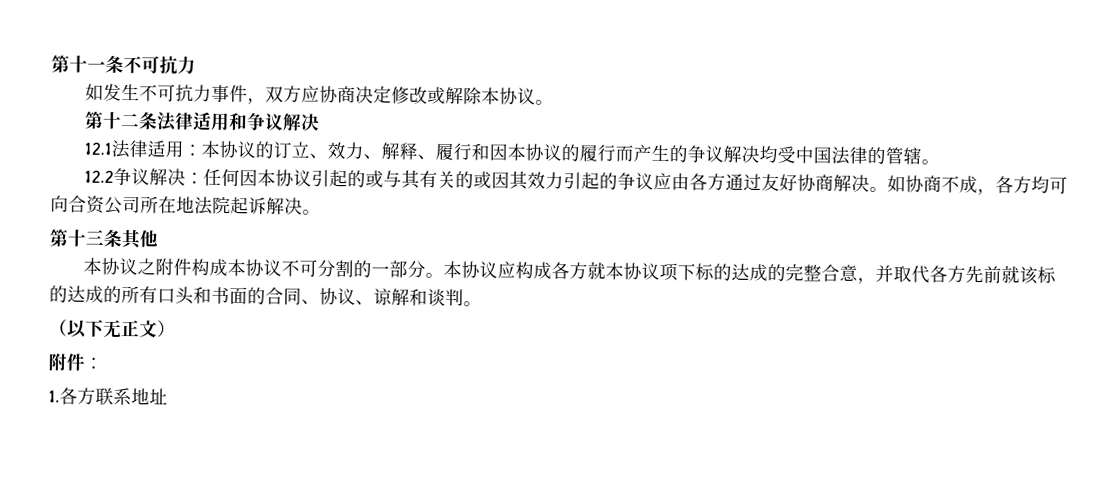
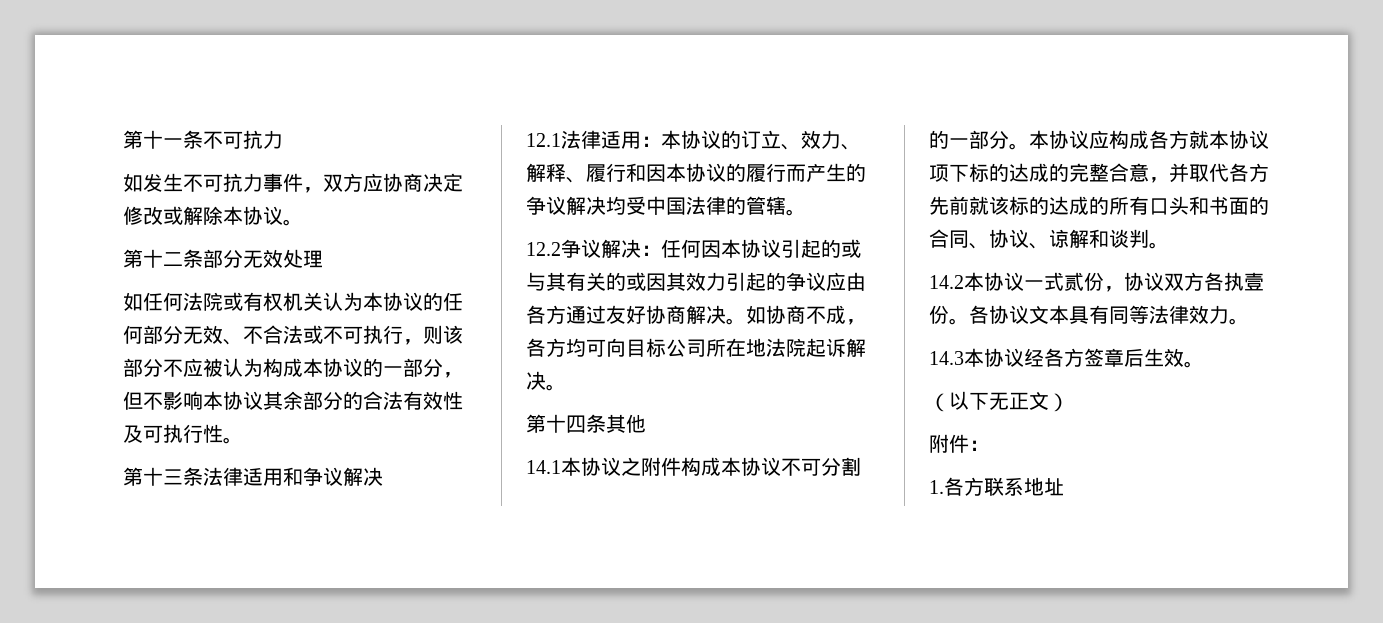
- 第十二条法律适用和争议解决
+ 第十二条部分无效处理
+ 如任何法院或有权机关认为本协议的任何部分无效、不合法或不可执行，则该部分不应被认为构成本协议的一部分，但不影响本协议其余部分的合法有效性及可执行性。
+ 第十三条法律适用和争议解决
- 如协商不成，各方均可向合资公司所在地法院起诉解决。
+ 如协商不成，各方均可向目标公司所在地法院起诉解决。
- 第十三条其他
+ 第十四条其他
- 本协议之附件构成本协议不可分割的一部分。
+ 14.1本协议之附件构成本协议不可分割的一部分。
+ 14.2本协议一式贰份，协议双方各执壹份。各协议文本具有同等法律效力。
+ 14.3本协议经各方签章后生效。

